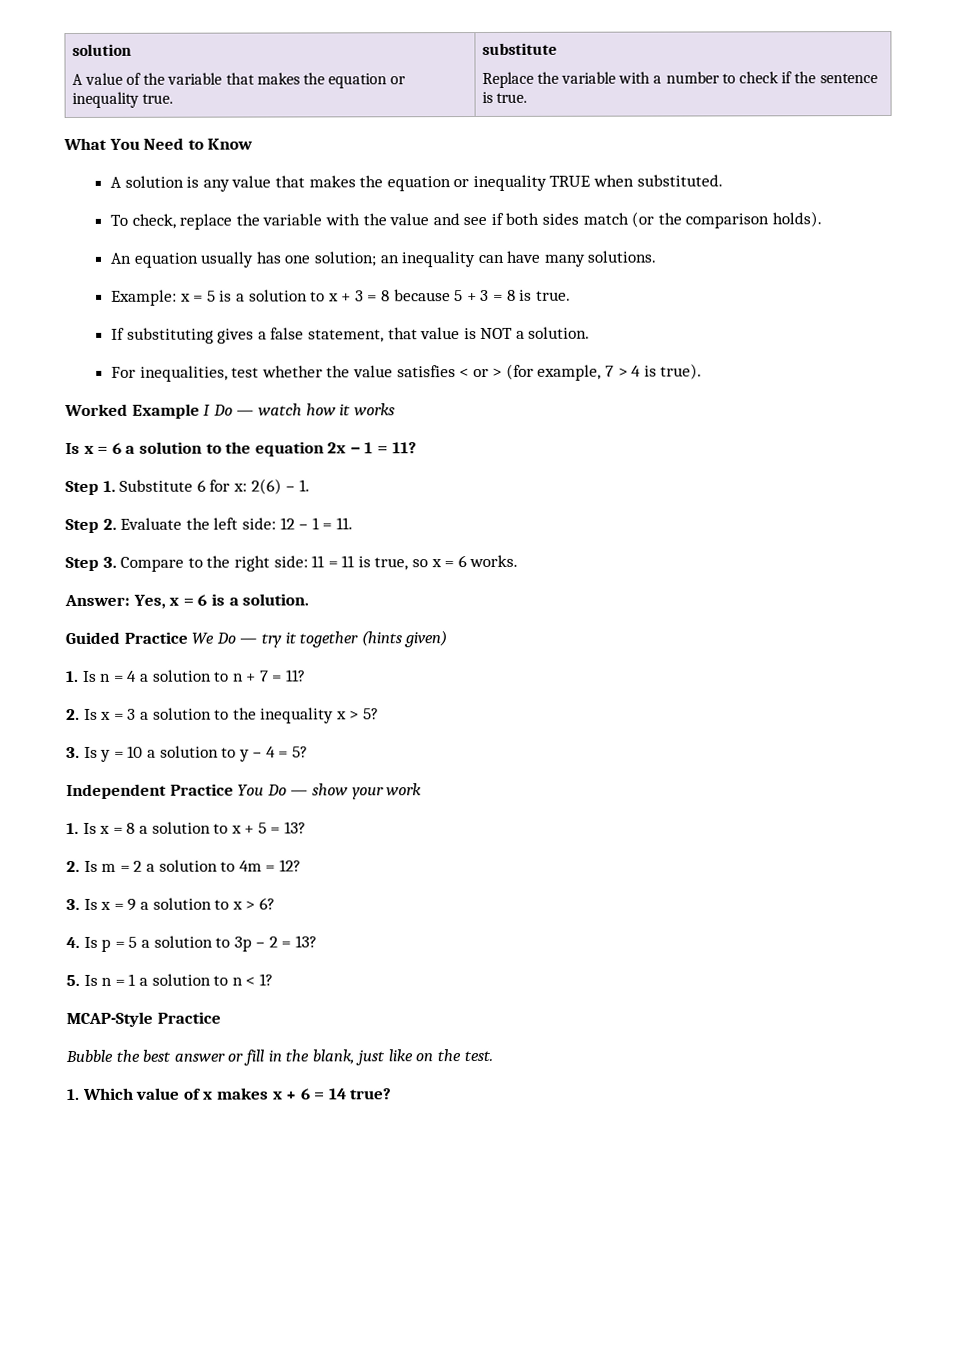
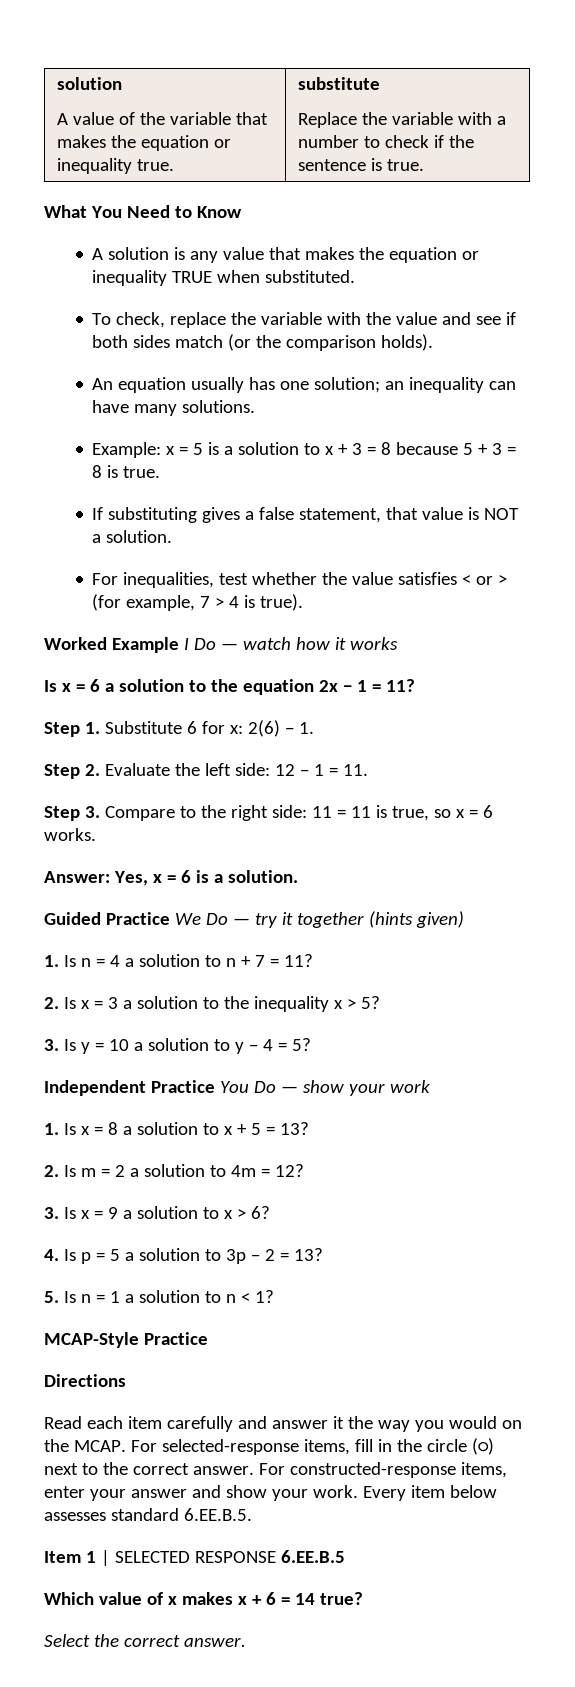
- Bubble the best answer or fill in the blank, just like on the test.
- 1. Which value of x makes x + 6 = 14 true?
+ Directions
+ Read each item carefully and answer it the way you would on the MCAP. For selected-response items, fill in the circle (○) next to the correct answer. For constructed-response items, enter your answer and show your work. Every item below assesses standard 6.EE.B.5.
+ Item 1 | SELECTED RESPONSE 6.EE.B.5
+ Which value of x makes x + 6 = 14 true?
+ Select the correct answer.

